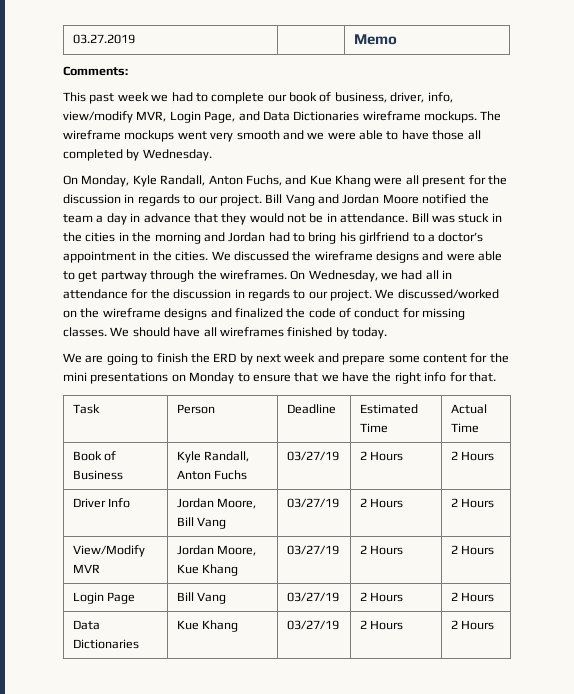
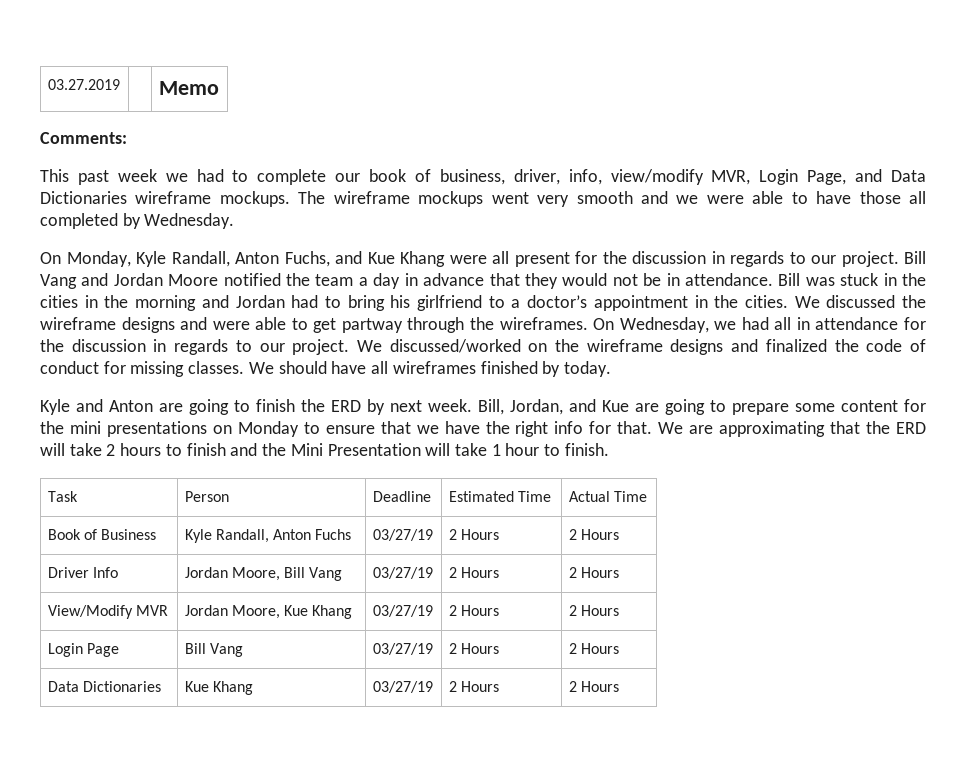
- We are going to finish the ERD by next week and prepare some content for the mini presentations on Monday to ensure that we have the right info for that.
+ Kyle and Anton are going to finish the ERD by next week. Bill, Jordan, and Kue are going to prepare some content for the mini presentations on Monday to ensure that we have the right info for that. We are approximating that the ERD will take 2 hours to finish and the Mini Presentation will take 1 hour to finish.

